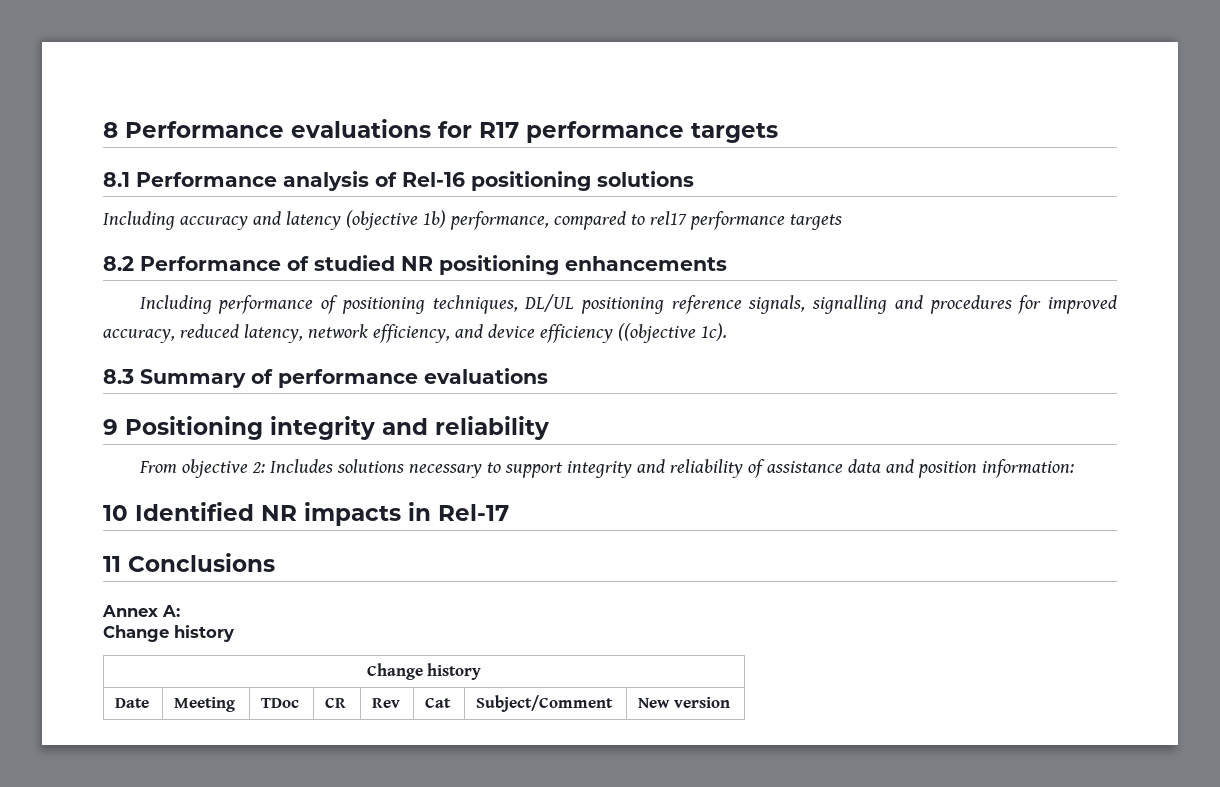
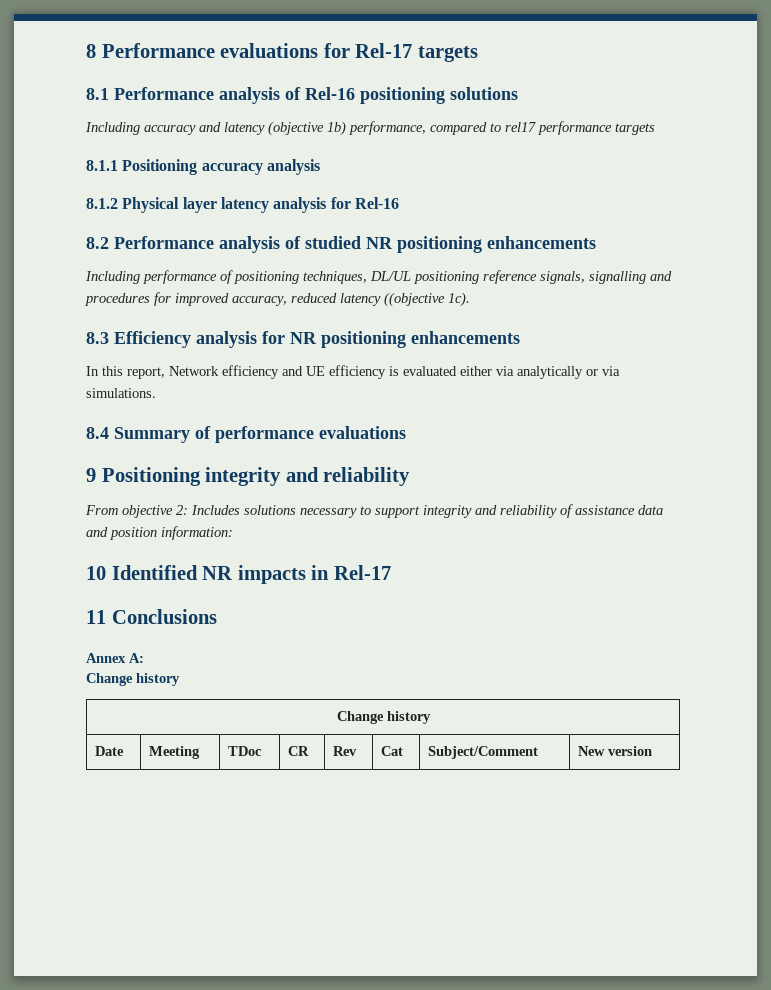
- 8 Performance evaluations for R17 performance targets
+ 8 Performance evaluations for Rel-17 targets
+ 8.1.1 Positioning accuracy analysis
+ 8.1.2 Physical layer latency analysis for Rel-16
- 8.2 Performance of studied NR positioning enhancements
+ 8.2 Performance analysis of studied NR positioning enhancements
- Including performance of positioning techniques, DL/UL positioning reference signals, signalling and procedures for improved accuracy, reduced latency, network efficiency, and device efficiency ((objective 1c).
- 8.3 Summary of performance evaluations
+ Including performance of positioning techniques, DL/UL positioning reference signals, signalling and procedures for improved accuracy, reduced latency ((objective 1c).
+ 8.3 Efficiency analysis for NR positioning enhancements
+ In this report, Network efficiency and UE efficiency is evaluated either via analytically or via simulations.
+ 8.4 Summary of performance evaluations

